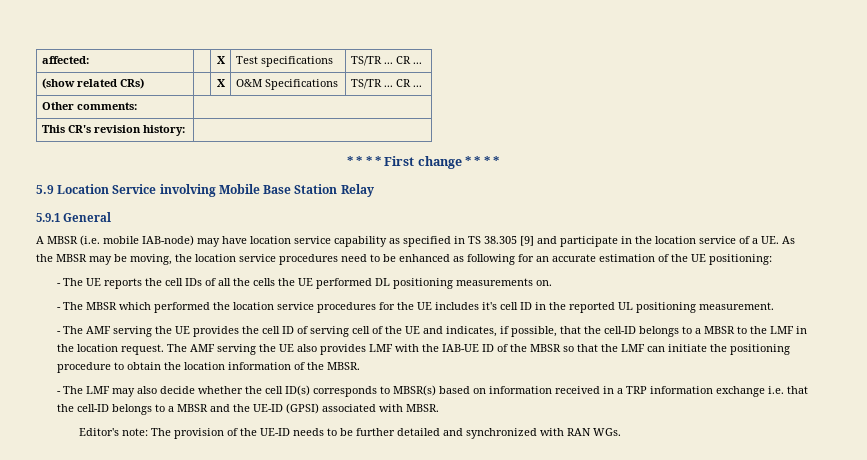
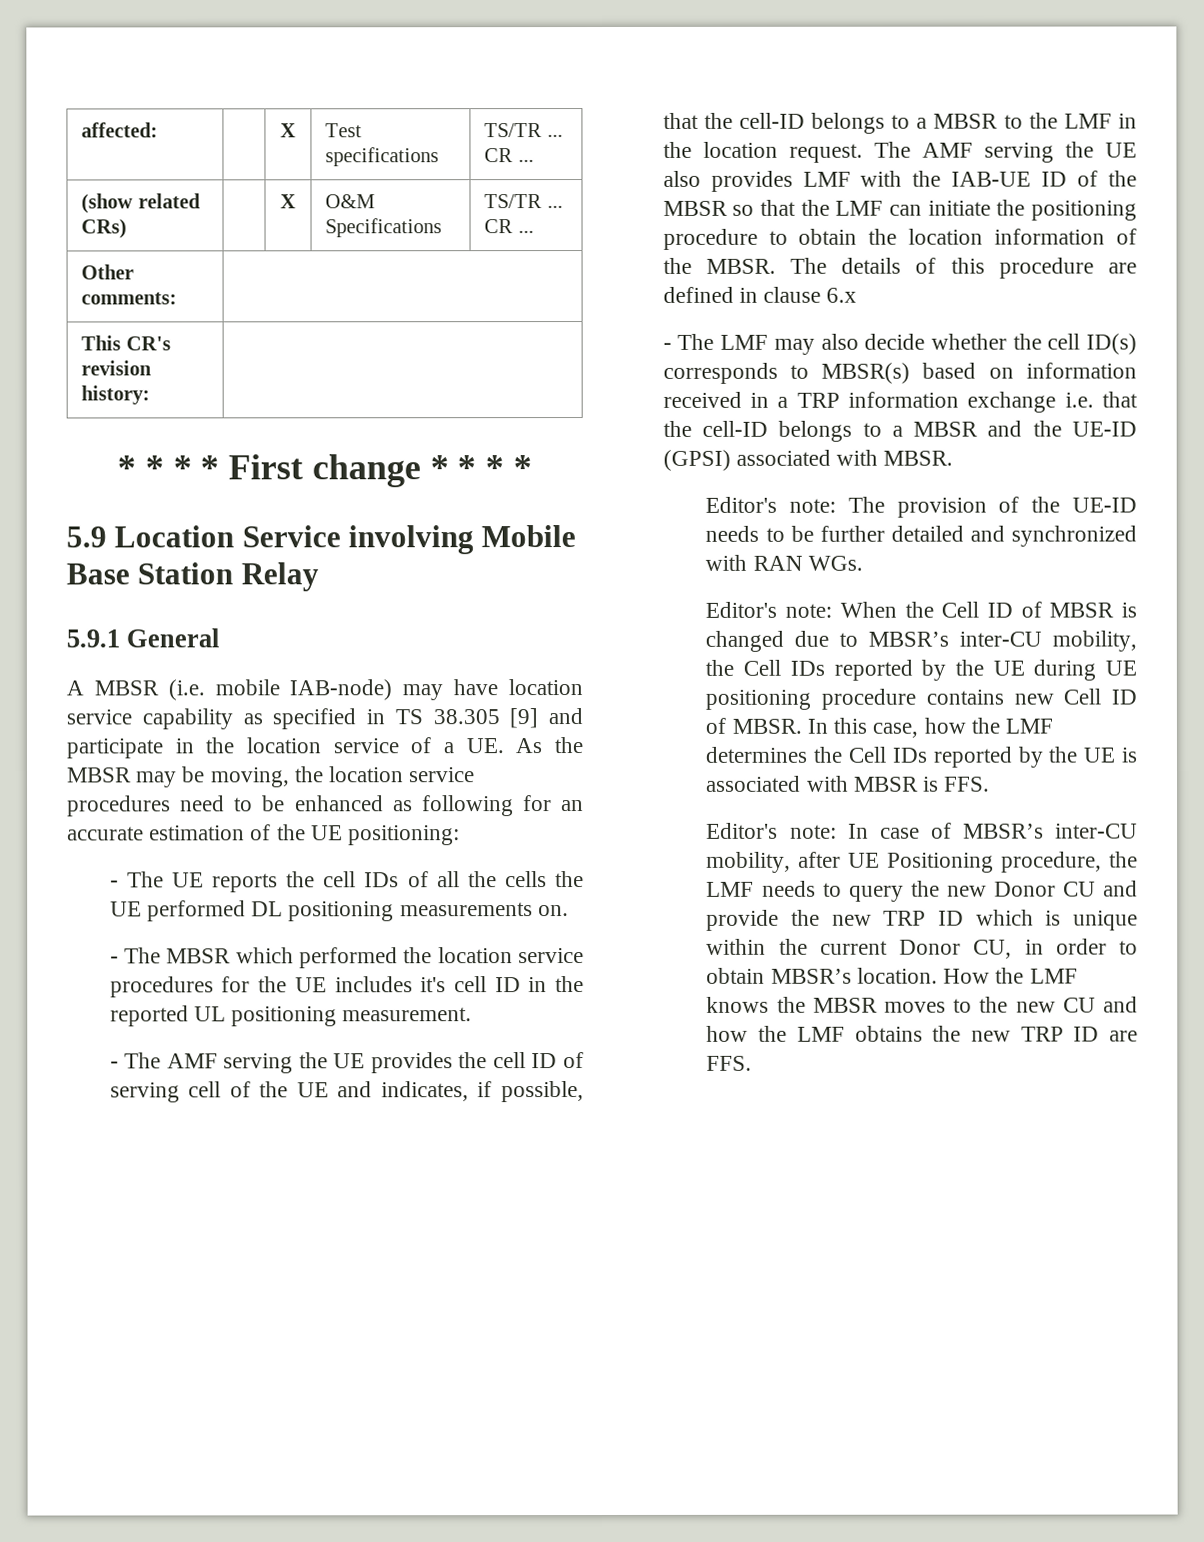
+ The details of this procedure are defined in clause 6.x
+ Editor's note: When the Cell ID of MBSR is changed due to MBSR’s inter-CU mobility, the Cell IDs reported by the UE during UE positioning procedure contains new Cell ID of MBSR. In this case, how the LMF determines the Cell IDs reported by the UE is associated with MBSR is FFS.
+ Editor's note: In case of MBSR’s inter-CU mobility, after UE Positioning procedure, the LMF needs to query the new Donor CU and provide the new TRP ID which is unique within the current Donor CU, in order to obtain MBSR’s location. How the LMF knows the MBSR moves to the new CU and how the LMF obtains the new TRP ID are FFS.

